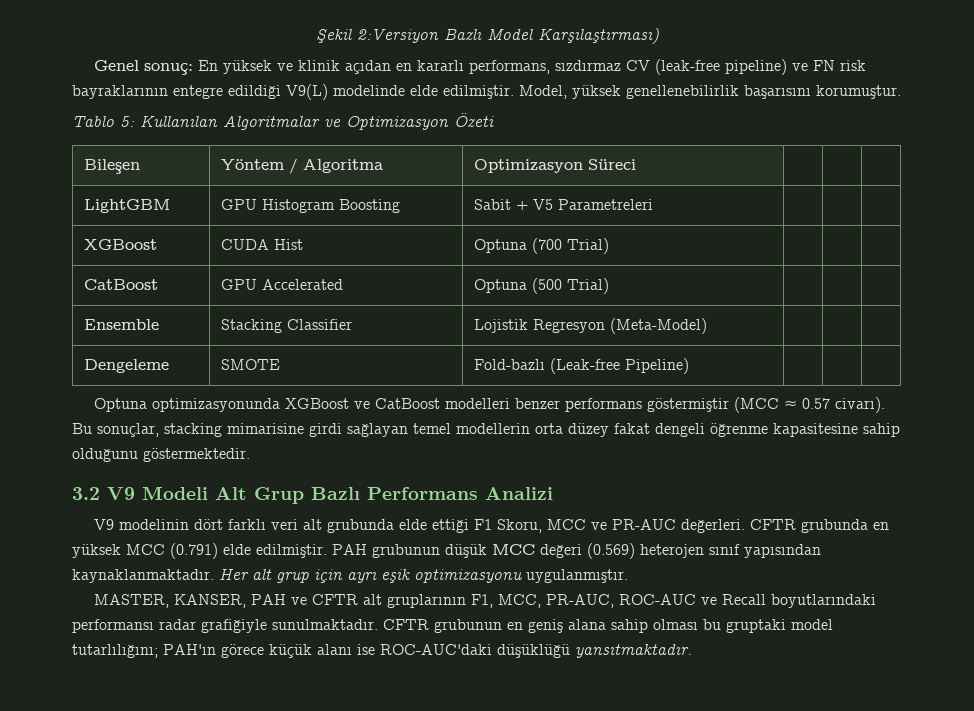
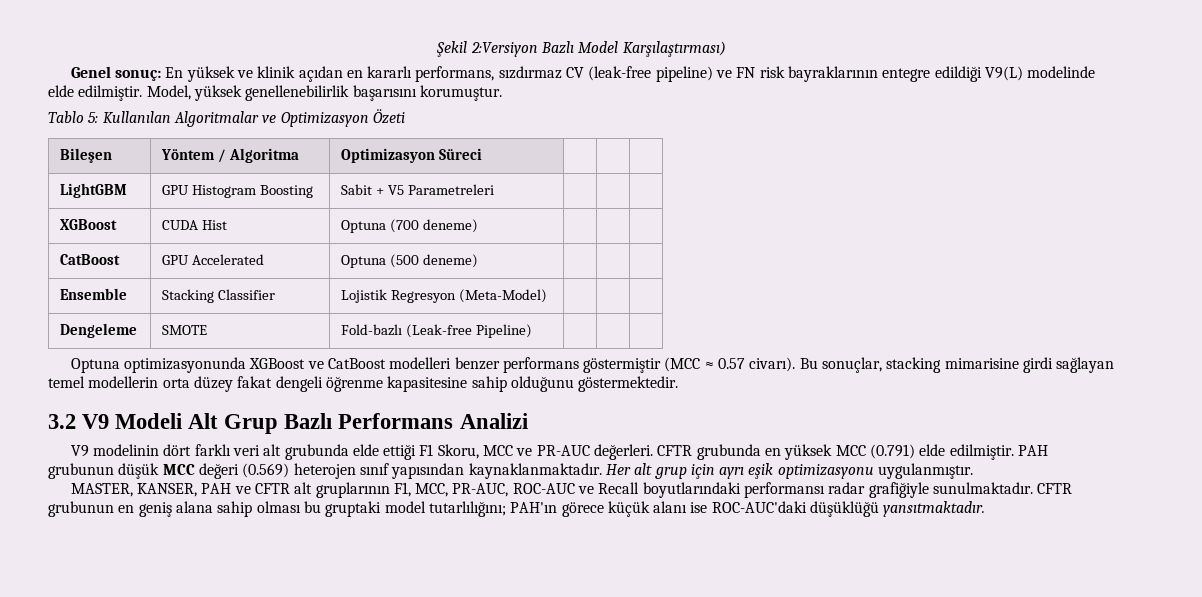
- XGBoost | CUDA Hist | Optuna (700 Trial) | | |
+ XGBoost | CUDA Hist | Optuna (700 deneme) | | |
- CatBoost | GPU Accelerated | Optuna (500 Trial) | | |
+ CatBoost | GPU Accelerated | Optuna (500 deneme) | | |

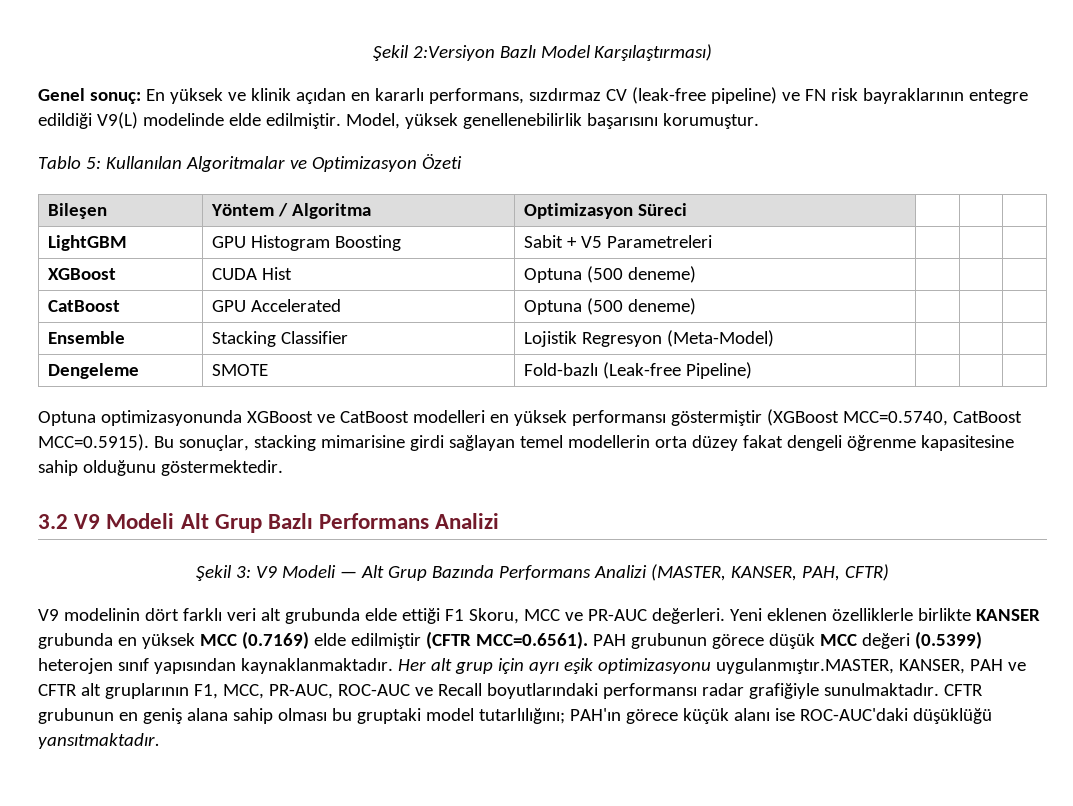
- XGBoost | CUDA Hist | Optuna (700 deneme) | | |
+ XGBoost | CUDA Hist | Optuna (500 deneme) | | |
- Optuna optimizasyonunda XGBoost ve CatBoost modelleri benzer performans göstermiştir (MCC ≈ 0.57 civarı). Bu sonuçlar, stacking mimarisine girdi sağlayan temel modellerin orta düzey fakat dengeli öğrenme kapasitesine sahip olduğunu göstermektedir.
+ Optuna optimizasyonunda XGBoost ve CatBoost modelleri en yüksek performansı göstermiştir (XGBoost MCC=0.5740, CatBoost MCC=0.5915). Bu sonuçlar, stacking mimarisine girdi sağlayan temel modellerin orta düzey fakat dengeli öğrenme kapasitesine sahip olduğunu göstermektedir.
+ Şekil 3: V9 Modeli — Alt Grup Bazında Performans Analizi (MASTER, KANSER, PAH, CFTR)
- CFTR grubunda en yüksek MCC (0.791) elde edilmiştir. PAH grubunun düşük MCC değeri (0.569) heterojen sınıf yapısından kaynaklanmaktadır.
+ Yeni eklenen özelliklerle birlikte KANSER grubunda en yüksek MCC (0.7169) elde edilmiştir (CFTR MCC=0.6561). PAH grubunun görece düşük MCC değeri (0.5399) heterojen sınıf yapısından kaynaklanmaktadır.
- Her alt grup için ayrı eşik optimizasyonu uygulanmıştır.
- MASTER, KANSER, PAH ve CFTR alt gruplarının F1, MCC, PR-AUC, ROC-AUC ve Recall boyutlarındaki performansı radar grafiğiyle sunulmaktadır.
+ Her alt grup için ayrı eşik optimizasyonu uygulanmıştır.MASTER, KANSER, PAH ve CFTR alt gruplarının F1, MCC, PR-AUC, ROC-AUC ve Recall boyutlarındaki performansı radar grafiğiyle sunulmaktadır.

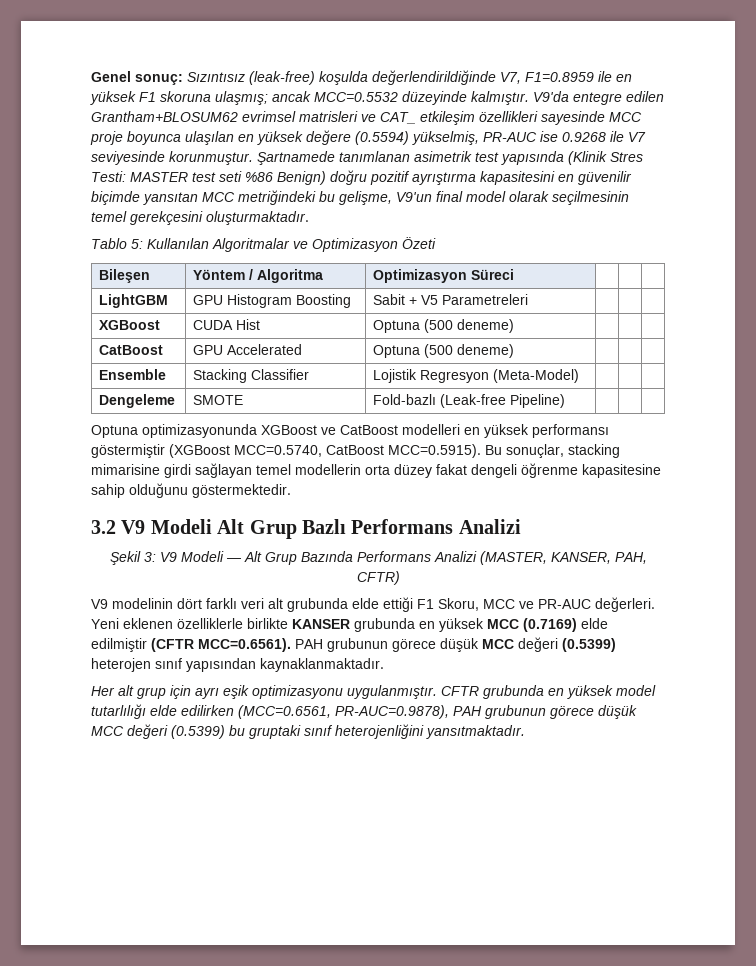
- Şekil 2:Versiyon Bazlı Model Karşılaştırması)
- Genel sonuç: En yüksek ve klinik açıdan en kararlı performans, sızdırmaz CV (leak-free pipeline) ve FN risk bayraklarının entegre edildiği V9(L) modelinde elde edilmiştir. Model, yüksek genellenebilirlik başarısını korumuştur.
+ Genel sonuç: Sızıntısız (leak-free) koşulda değerlendirildiğinde V7, F1=0.8959 ile en yüksek F1 skoruna ulaşmış; ancak MCC=0.5532 düzeyinde kalmıştır. V9'da entegre edilen Grantham+BLOSUM62 evrimsel matrisleri ve CAT_ etkileşim özellikleri sayesinde MCC proje boyunca ulaşılan en yüksek değere (0.5594) yükselmiş, PR-AUC ise 0.9268 ile V7 seviyesinde korunmuştur. Şartnamede tanımlanan asimetrik test yapısında (Klinik Stres Testi: MASTER test seti %86 Benign) doğru pozitif ayrıştırma kapasitesini en güvenilir biçimde yansıtan MCC metriğindeki bu gelişme, V9'un final model olarak seçilmesinin temel gerekçesini oluşturmaktadır.
- Yeni eklenen özelliklerle birlikte KANSER grubunda en yüksek MCC (0.7169) elde edilmiştir (CFTR MCC=0.6561). PAH grubunun görece düşük MCC değeri (0.5399) heterojen sınıf yapısından kaynaklanmaktadır. Her alt grup için ayrı eşik optimizasyonu uygulanmıştır.MASTER, KANSER, PAH ve CFTR alt gruplarının F1, MCC, PR-AUC, ROC-AUC ve Recall boyutlarındaki performansı radar grafiğiyle sunulmaktadır. CFTR grubunun en geniş alana sahip olması bu gruptaki model tutarlılığını; PAH'ın görece küçük alanı ise ROC-AUC'daki düşüklüğü yansıtmaktadır.
+ Yeni eklenen özelliklerle birlikte KANSER grubunda en yüksek MCC (0.7169) elde edilmiştir (CFTR MCC=0.6561). PAH grubunun görece düşük MCC değeri (0.5399) heterojen sınıf yapısından kaynaklanmaktadır.
+ Her alt grup için ayrı eşik optimizasyonu uygulanmıştır. CFTR grubunda en yüksek model tutarlılığı elde edilirken (MCC=0.6561, PR-AUC=0.9878), PAH grubunun görece düşük MCC değeri (0.5399) bu gruptaki sınıf heterojenliğini yansıtmaktadır.

